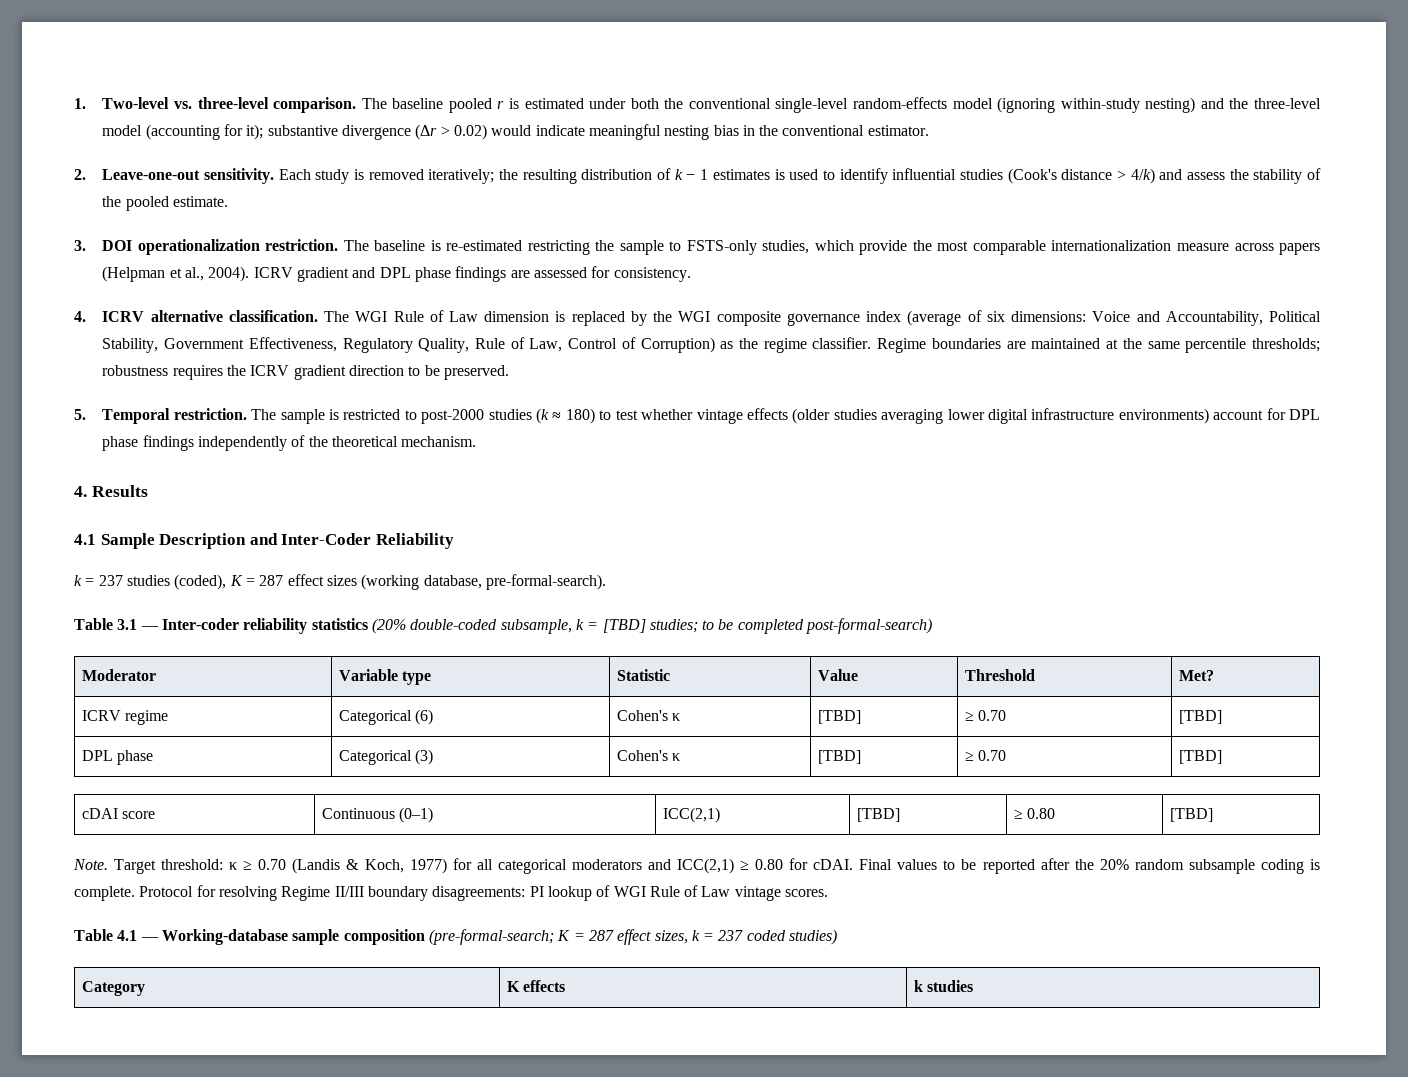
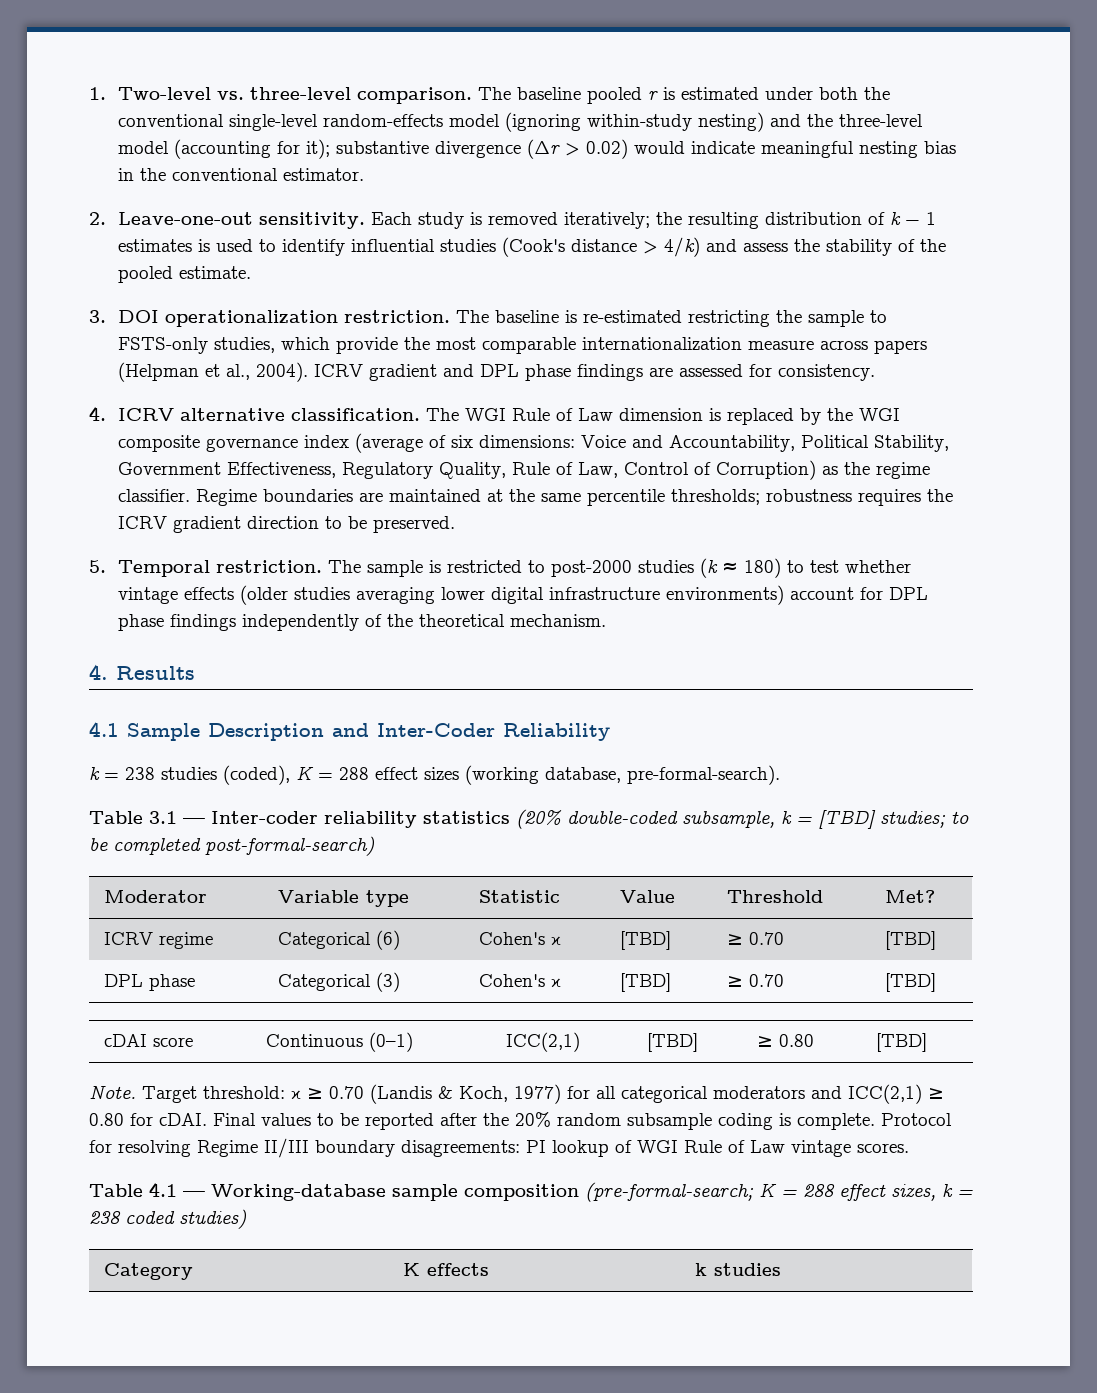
- k = 237 studies (coded), K = 287 effect sizes (working database, pre-formal-search).
+ k = 238 studies (coded), K = 288 effect sizes (working database, pre-formal-search).
- Table 4.1 — Working-database sample composition (pre-formal-search; K = 287 effect sizes, k = 237 coded studies)
+ Table 4.1 — Working-database sample composition (pre-formal-search; K = 288 effect sizes, k = 238 coded studies)

